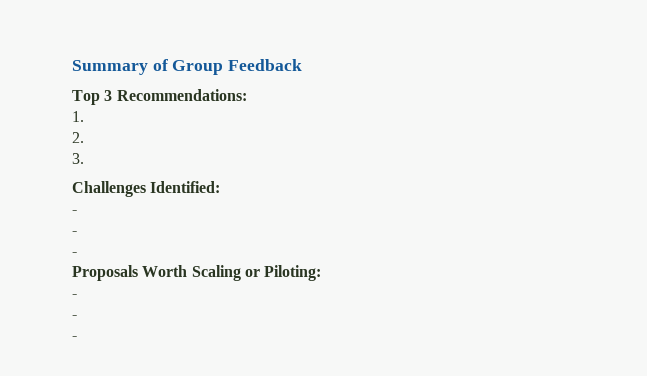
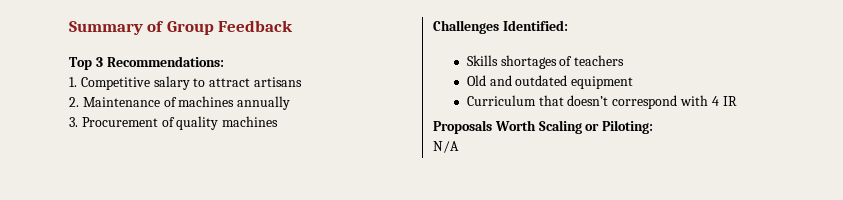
- 1.
- 2.
- 3.
+ 1. Competitive salary to attract artisans
+ 2. Maintenance of machines annually
+ 3. Procurement of quality machines
  Challenges Identified:
- -
- -
- -
+ Skills shortages of teachers
+ Old and outdated equipment
+ Curriculum that doesn’t correspond with 4 IR
  Proposals Worth Scaling or Piloting:
- -
- -
- -
+ N/A

